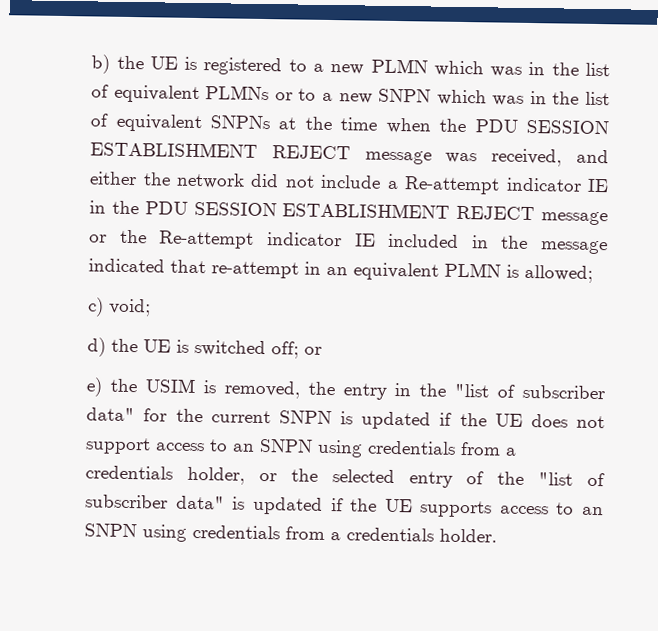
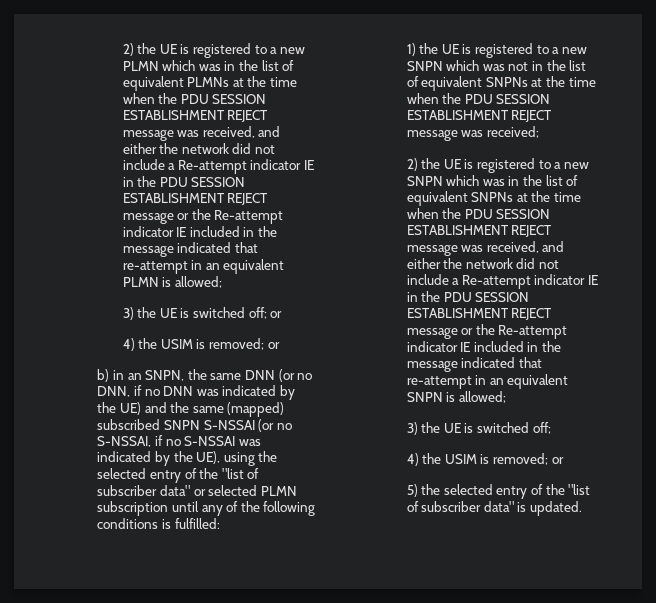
- b) the UE is registered to a new PLMN which was in the list of equivalent PLMNs or to a new SNPN which was in the list of equivalent SNPNs at the time when the PDU SESSION ESTABLISHMENT REJECT message was received, and either the network did not include a Re-attempt indicator IE in the PDU SESSION ESTABLISHMENT REJECT message or the Re-attempt indicator IE included in the message indicated that re-attempt in an equivalent PLMN is allowed;
- c) void;
- d) the UE is switched off; or
- e) the USIM is removed, the entry in the "list of subscriber data" for the current SNPN is updated if the UE does not support access to an SNPN using credentials from a credentials holder, or the selected entry of the "list of subscriber data" is updated if the UE supports access to an SNPN using credentials from a credentials holder.
+ 2) the UE is registered to a new PLMN which was in the list of equivalent PLMNs at the time when the PDU SESSION ESTABLISHMENT REJECT message was received, and either the network did not include a Re-attempt indicator IE in the PDU SESSION ESTABLISHMENT REJECT message or the Re-attempt indicator IE included in the message indicated that re-attempt in an equivalent PLMN is allowed;
+ 3) the UE is switched off; or
+ 4) the USIM is removed; or
+ b) in an SNPN, the same DNN (or no DNN, if no DNN was indicated by the UE) and the same (mapped) subscribed SNPN S-NSSAI (or no S-NSSAI, if no S-NSSAI was indicated by the UE), using the selected entry of the "list of subscriber data" or selected PLMN subscription until any of the following conditions is fulfilled:
+ 1) the UE is registered to a new SNPN which was not in the list of equivalent SNPNs at the time when the PDU SESSION ESTABLISHMENT REJECT message was received;
+ 2) the UE is registered to a new SNPN which was in the list of equivalent SNPNs at the time when the PDU SESSION ESTABLISHMENT REJECT message was received, and either the network did not include a Re-attempt indicator IE in the PDU SESSION ESTABLISHMENT REJECT message or the Re-attempt indicator IE included in the message indicated that re-attempt in an equivalent SNPN is allowed;
+ 3) the UE is switched off;
+ 4) the USIM is removed; or
+ 5) the selected entry of the "list of subscriber data" is updated.

